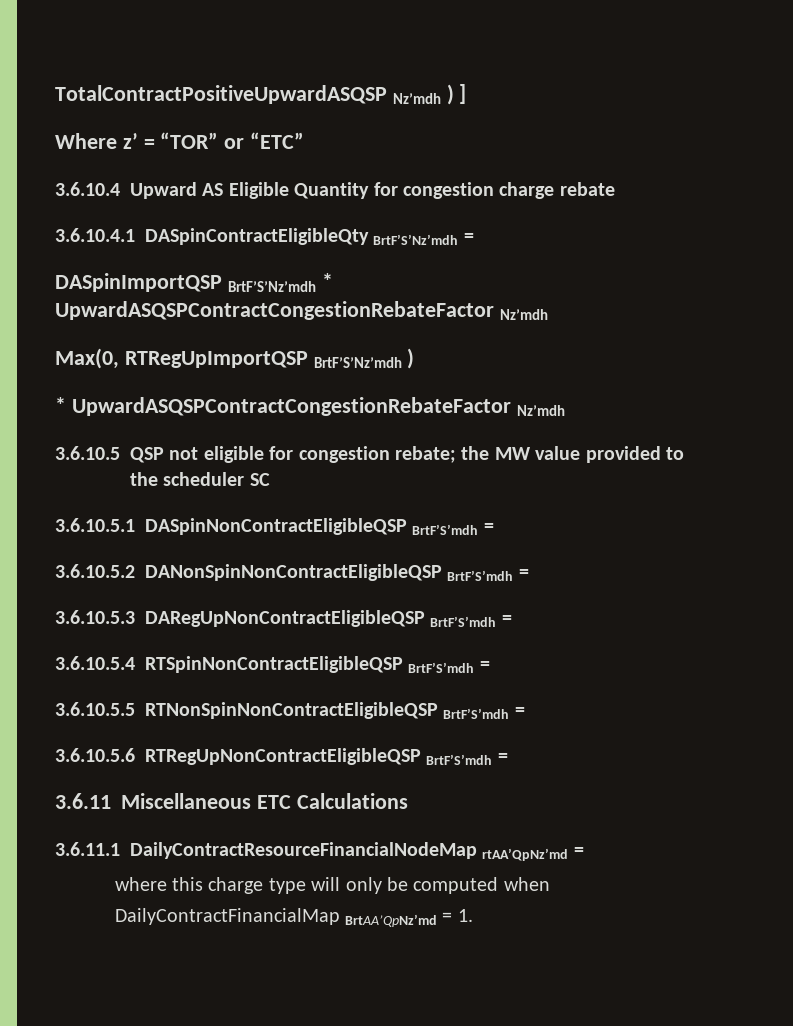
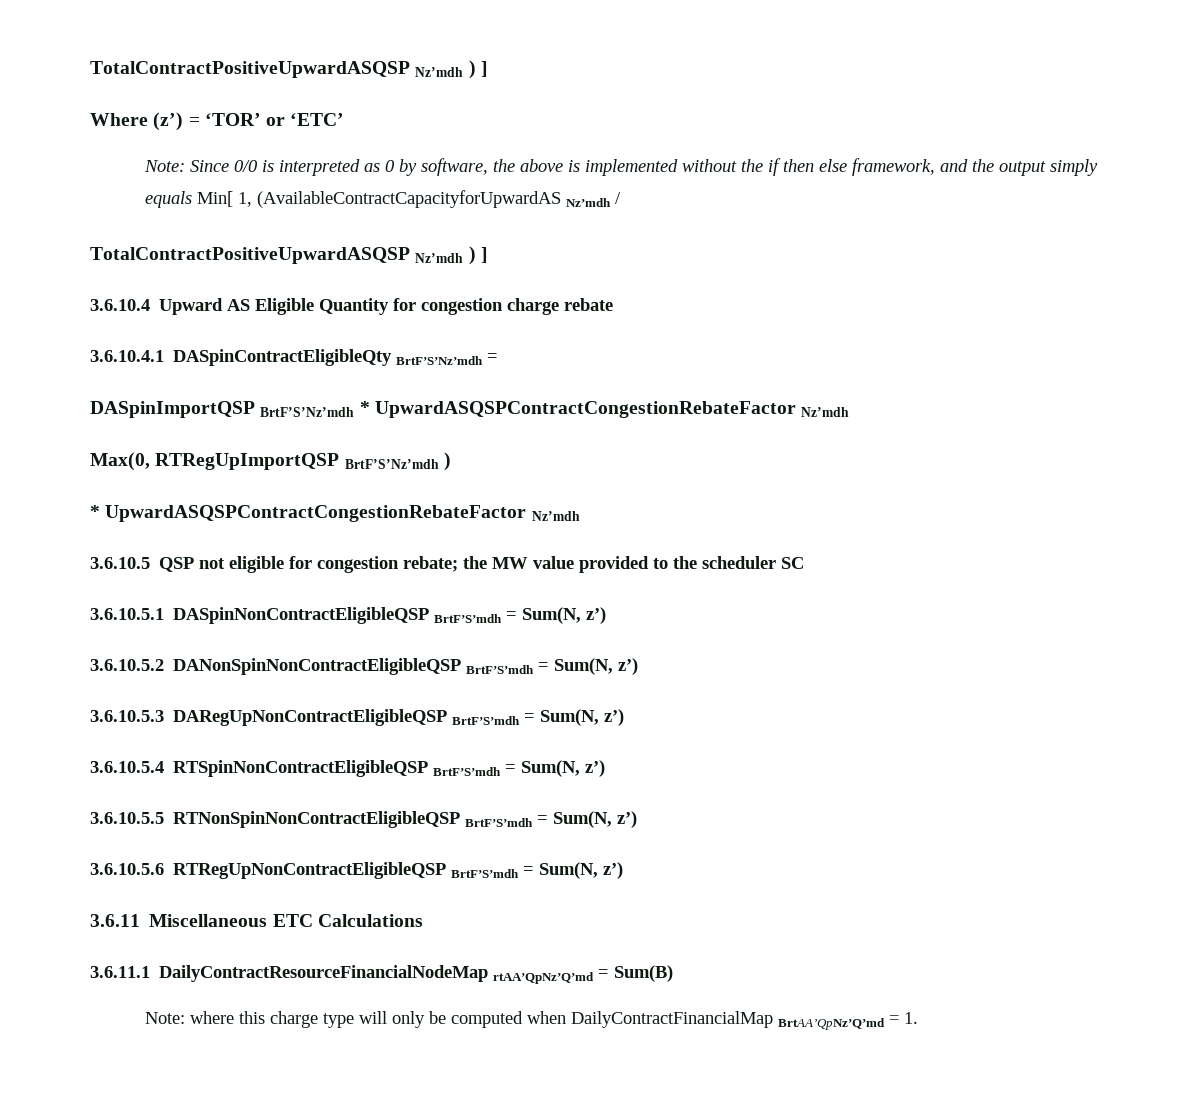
- Where z’ = “TOR” or “ETC”
+ Where (z’) = ‘TOR’ or ‘ETC’
+ Note: Since 0/0 is interpreted as 0 by software, the above is implemented without the if then else framework, and the output simply equals Min[ 1, (AvailableContractCapacityforUpwardAS Nz’mdh /
+ TotalContractPositiveUpwardASQSP Nz’mdh ) ]
- 3.6.10.5.1 DASpinNonContractEligibleQSP BrtF’S’mdh =
+ 3.6.10.5.1 DASpinNonContractEligibleQSP BrtF’S’mdh = Sum(N, z’)
- 3.6.10.5.2 DANonSpinNonContractEligibleQSP BrtF’S’mdh =
+ 3.6.10.5.2 DANonSpinNonContractEligibleQSP BrtF’S’mdh = Sum(N, z’)
- 3.6.10.5.3 DARegUpNonContractEligibleQSP BrtF’S’mdh =
+ 3.6.10.5.3 DARegUpNonContractEligibleQSP BrtF’S’mdh = Sum(N, z’)
- 3.6.10.5.4 RTSpinNonContractEligibleQSP BrtF’S’mdh =
+ 3.6.10.5.4 RTSpinNonContractEligibleQSP BrtF’S’mdh = Sum(N, z’)
- 3.6.10.5.5 RTNonSpinNonContractEligibleQSP BrtF’S’mdh =
+ 3.6.10.5.5 RTNonSpinNonContractEligibleQSP BrtF’S’mdh = Sum(N, z’)
- 3.6.10.5.6 RTRegUpNonContractEligibleQSP BrtF’S’mdh =
+ 3.6.10.5.6 RTRegUpNonContractEligibleQSP BrtF’S’mdh = Sum(N, z’)
- 3.6.11.1 DailyContractResourceFinancialNodeMap rtAA’QpNz’md =
- where this charge type will only be computed when DailyContractFinancialMap BrtAA’QpNz’md = 1.
+ 3.6.11.1 DailyContractResourceFinancialNodeMap rtAA’QpNz’Q’md = Sum(B)
+ Note: where this charge type will only be computed when DailyContractFinancialMap BrtAA’QpNz’Q’md = 1.

